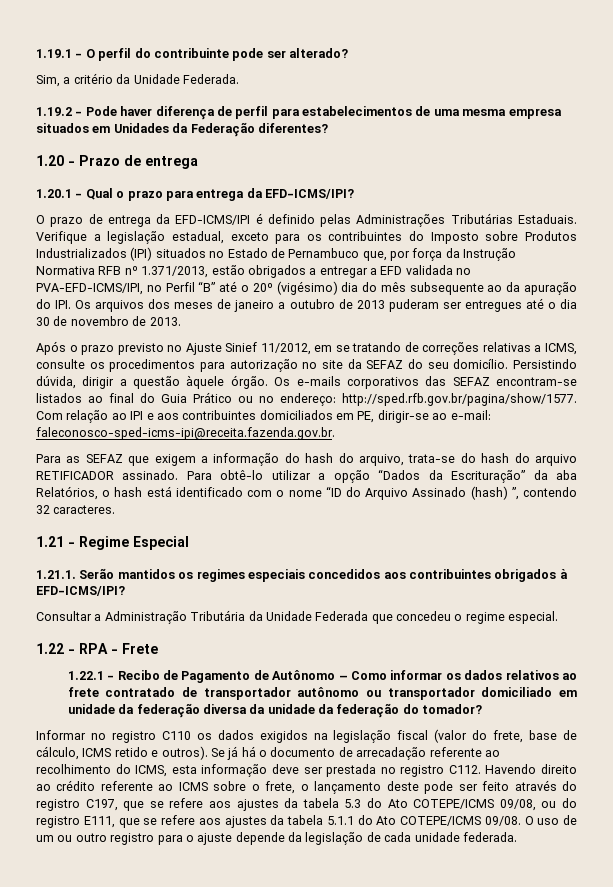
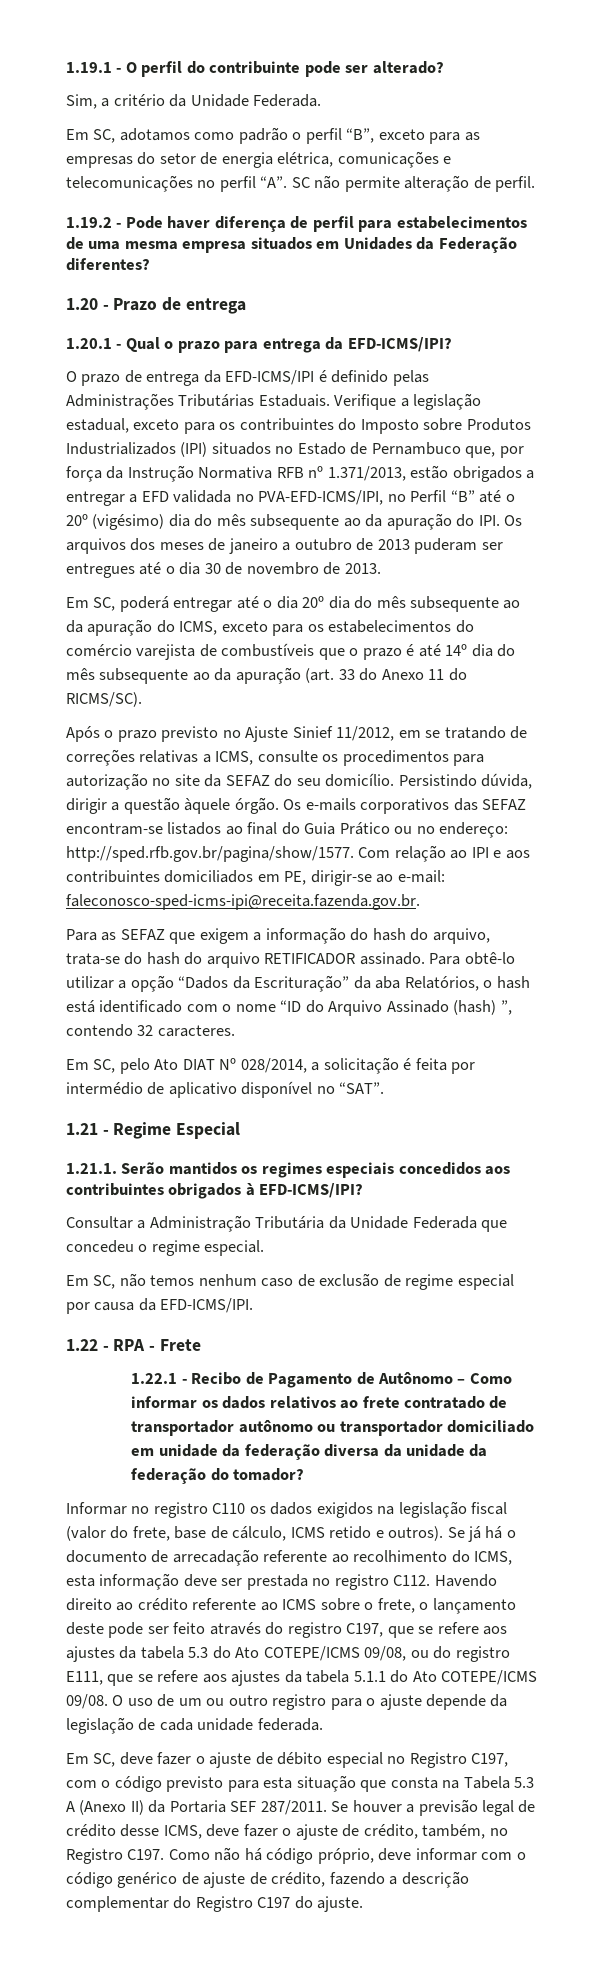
+ Em SC, adotamos como padrão o perfil “B”, exceto para as empresas do setor de energia elétrica, comunicações e telecomunicações no perfil “A”. SC não permite alteração de perfil.
+ Em SC, poderá entregar até o dia 20º dia do mês subsequente ao da apuração do ICMS, exceto para os estabelecimentos do comércio varejista de combustíveis que o prazo é até 14º dia do mês subsequente ao da apuração (art. 33 do Anexo 11 do RICMS/SC).
+ Em SC, pelo Ato DIAT Nº 028/2014, a solicitação é feita por intermédio de aplicativo disponível no “SAT”.
+ Em SC, não temos nenhum caso de exclusão de regime especial por causa da EFD-ICMS/IPI.
+ Em SC, deve fazer o ajuste de débito especial no Registro C197, com o código previsto para esta situação que consta na Tabela 5.3 A (Anexo II) da Portaria SEF 287/2011. Se houver a previsão legal de crédito desse ICMS, deve fazer o ajuste de crédito, também, no Registro C197. Como não há código próprio, deve informar com o código genérico de ajuste de crédito, fazendo a descrição complementar do Registro C197 do ajuste.

